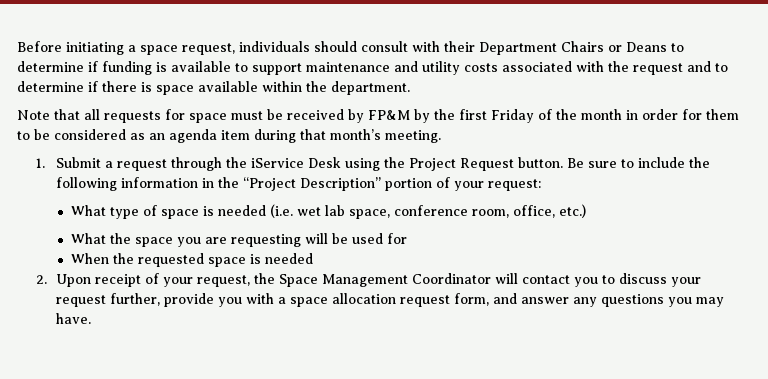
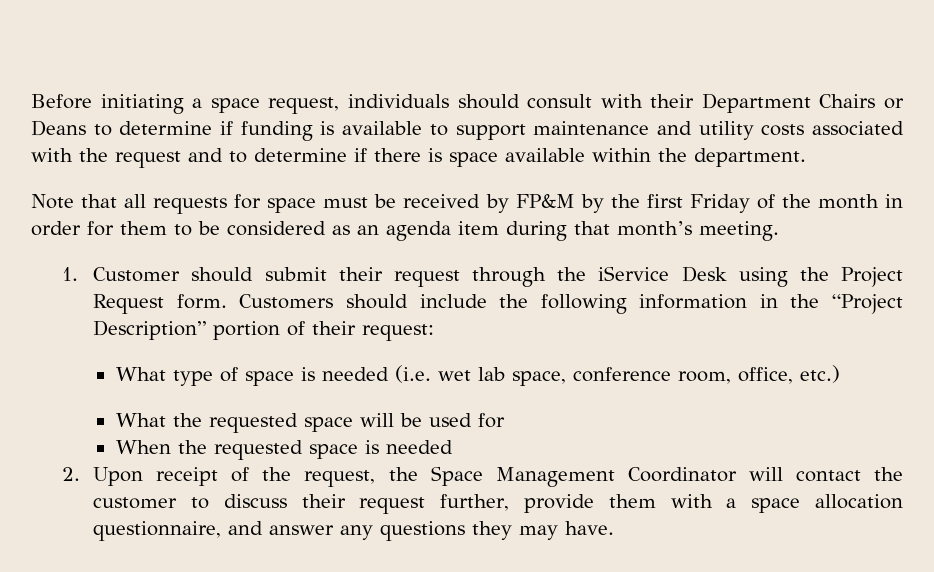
- 1. Submit a request through the iService Desk using the Project Request button. Be sure to include the following information in the “Project Description” portion of your request:
+ 1. Customer should submit their request through the iService Desk using the Project Request form. Customers should include the following information in the “Project Description” portion of their request:
- What the space you are requesting will be used for
+ What the requested space will be used for
- 2. Upon receipt of your request, the Space Management Coordinator will contact you to discuss your request further, provide you with a space allocation request form, and answer any questions you may have.
+ 2. Upon receipt of the request, the Space Management Coordinator will contact the customer to discuss their request further, provide them with a space allocation questionnaire, and answer any questions they may have.

